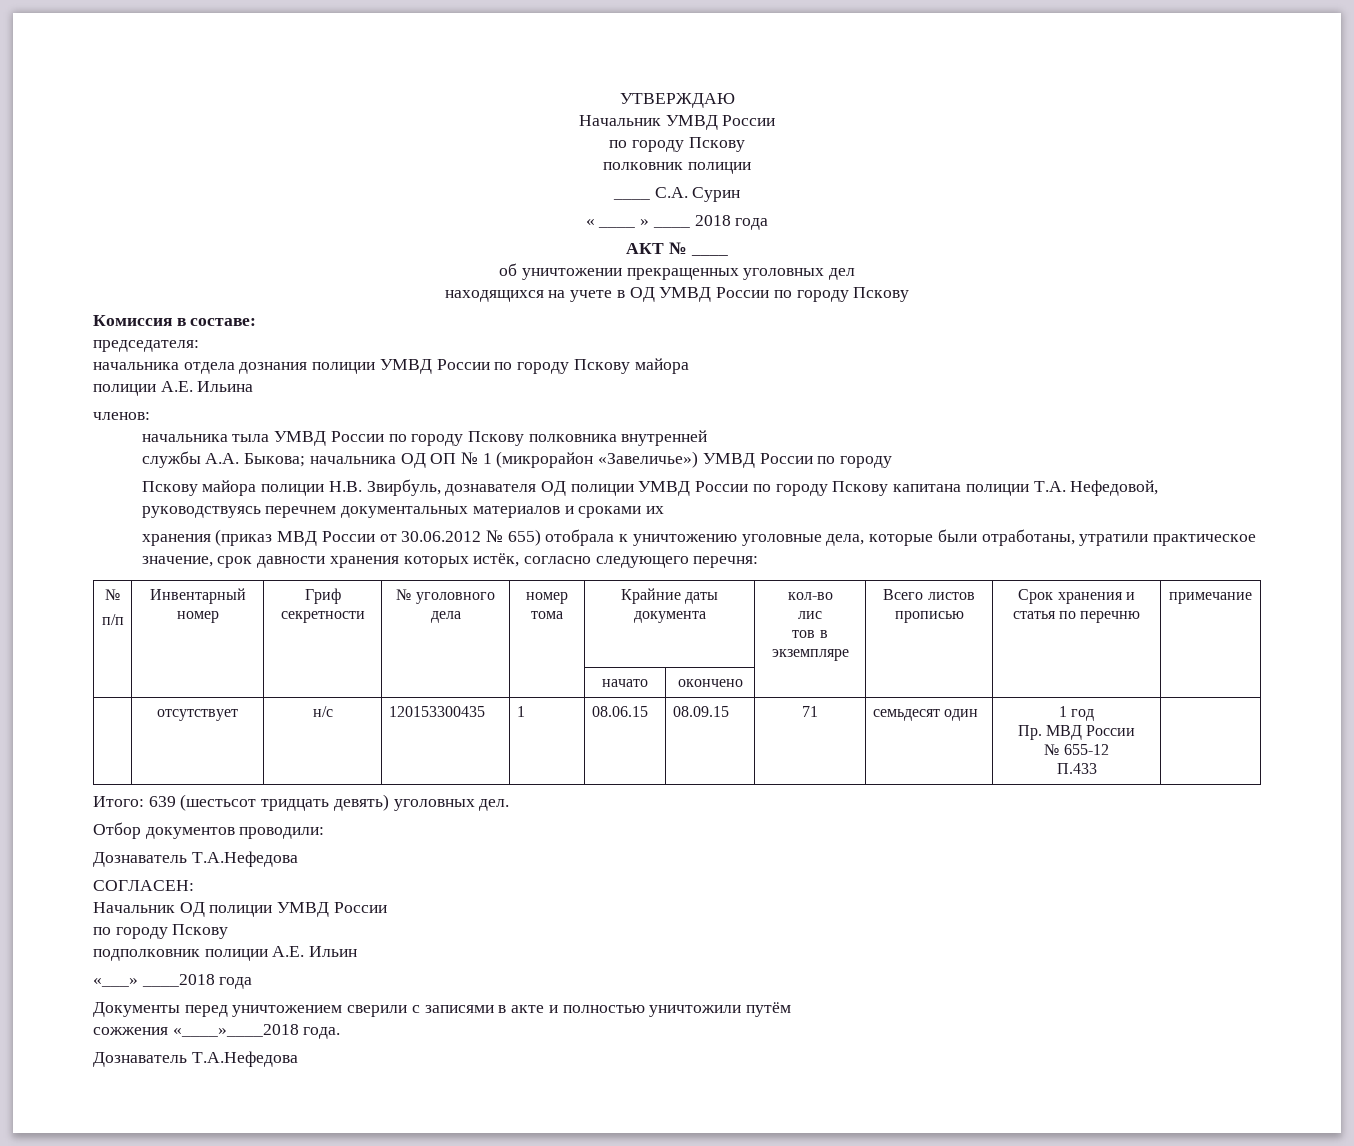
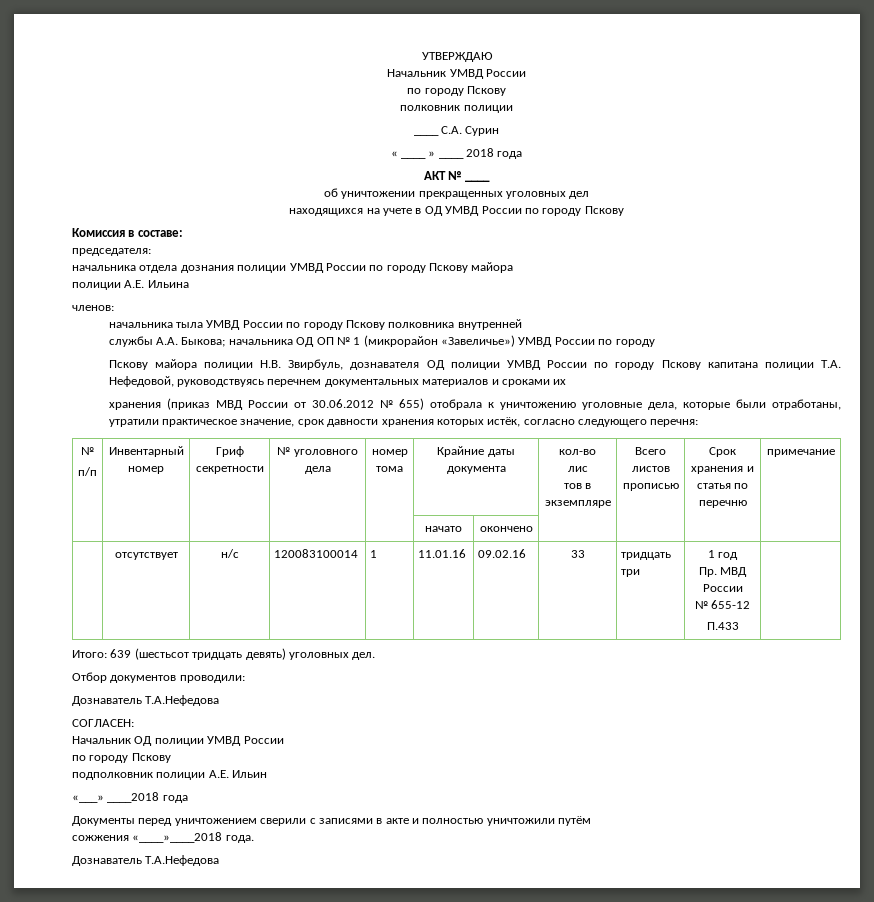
- | отсутствует | н/с | 120153300435 | 1 | 08.06.15 | 08.09.15 | 71 | семьдесят один | 1 год
+ | отсутствует | н/с | 120083100014 | 1 | 11.01.16 | 09.02.16 | 33 | тридцать три | 1 год

